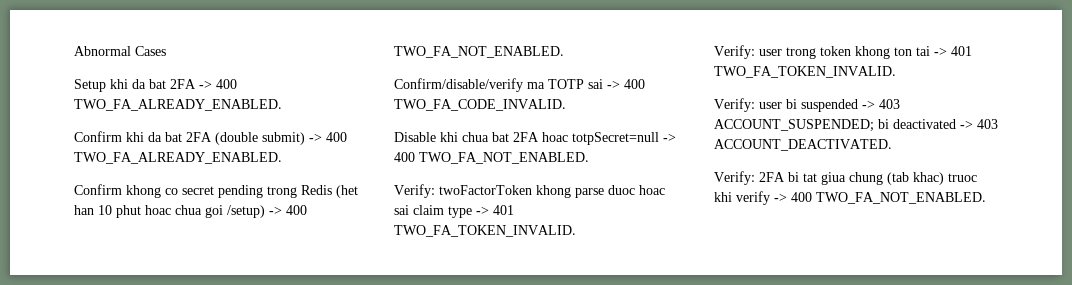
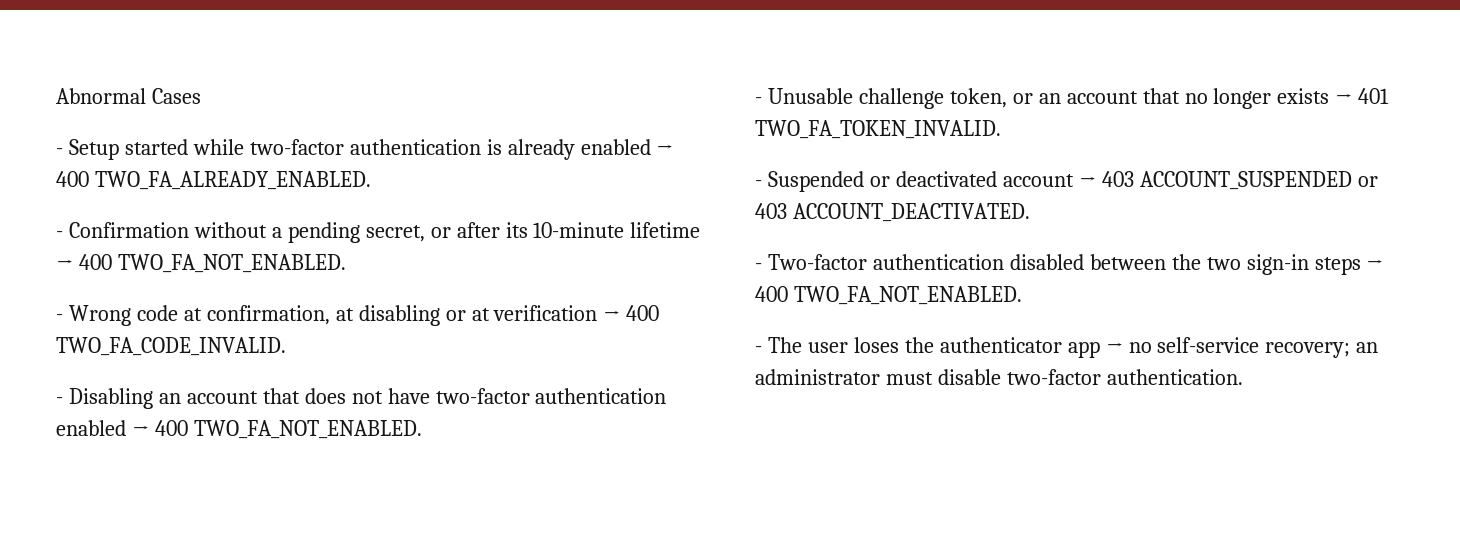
- Setup khi da bat 2FA -> 400 TWO_FA_ALREADY_ENABLED.
- Confirm khi da bat 2FA (double submit) -> 400 TWO_FA_ALREADY_ENABLED.
- Confirm khong co secret pending trong Redis (het han 10 phut hoac chua goi /setup) -> 400 TWO_FA_NOT_ENABLED.
- Confirm/disable/verify ma TOTP sai -> 400 TWO_FA_CODE_INVALID.
- Disable khi chua bat 2FA hoac totpSecret=null -> 400 TWO_FA_NOT_ENABLED.
- Verify: twoFactorToken khong parse duoc hoac sai claim type -> 401 TWO_FA_TOKEN_INVALID.
- Verify: user trong token khong ton tai -> 401 TWO_FA_TOKEN_INVALID.
- Verify: user bi suspended -> 403 ACCOUNT_SUSPENDED; bi deactivated -> 403 ACCOUNT_DEACTIVATED.
- Verify: 2FA bi tat giua chung (tab khac) truoc khi verify -> 400 TWO_FA_NOT_ENABLED.
+ - Setup started while two-factor authentication is already enabled → 400 TWO_FA_ALREADY_ENABLED.
+ - Confirmation without a pending secret, or after its 10-minute lifetime → 400 TWO_FA_NOT_ENABLED.
+ - Wrong code at confirmation, at disabling or at verification → 400 TWO_FA_CODE_INVALID.
+ - Disabling an account that does not have two-factor authentication enabled → 400 TWO_FA_NOT_ENABLED.
+ - Unusable challenge token, or an account that no longer exists → 401 TWO_FA_TOKEN_INVALID.
+ - Suspended or deactivated account → 403 ACCOUNT_SUSPENDED or 403 ACCOUNT_DEACTIVATED.
+ - Two-factor authentication disabled between the two sign-in steps → 400 TWO_FA_NOT_ENABLED.
+ - The user loses the authenticator app → no self-service recovery; an administrator must disable two-factor authentication.

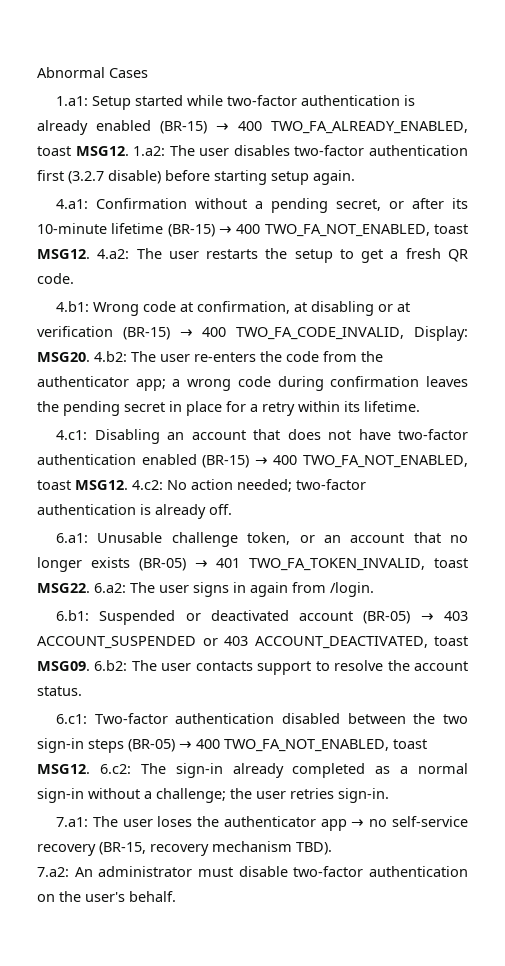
- - Setup started while two-factor authentication is already enabled → 400 TWO_FA_ALREADY_ENABLED.
- - Confirmation without a pending secret, or after its 10-minute lifetime → 400 TWO_FA_NOT_ENABLED.
- - Wrong code at confirmation, at disabling or at verification → 400 TWO_FA_CODE_INVALID.
- - Disabling an account that does not have two-factor authentication enabled → 400 TWO_FA_NOT_ENABLED.
- - Unusable challenge token, or an account that no longer exists → 401 TWO_FA_TOKEN_INVALID.
- - Suspended or deactivated account → 403 ACCOUNT_SUSPENDED or 403 ACCOUNT_DEACTIVATED.
- - Two-factor authentication disabled between the two sign-in steps → 400 TWO_FA_NOT_ENABLED.
- - The user loses the authenticator app → no self-service recovery; an administrator must disable two-factor authentication.
+ 1.a1: Setup started while two-factor authentication is already enabled (BR-15) → 400 TWO_FA_ALREADY_ENABLED, toast MSG12. 1.a2: The user disables two-factor authentication first (3.2.7 disable) before starting setup again.
+ 4.a1: Confirmation without a pending secret, or after its 10-minute lifetime (BR-15) → 400 TWO_FA_NOT_ENABLED, toast MSG12. 4.a2: The user restarts the setup to get a fresh QR code.
+ 4.b1: Wrong code at confirmation, at disabling or at verification (BR-15) → 400 TWO_FA_CODE_INVALID, Display: MSG20. 4.b2: The user re-enters the code from the authenticator app; a wrong code during confirmation leaves the pending secret in place for a retry within its lifetime.
+ 4.c1: Disabling an account that does not have two-factor authentication enabled (BR-15) → 400 TWO_FA_NOT_ENABLED, toast MSG12. 4.c2: No action needed; two-factor authentication is already off.
+ 6.a1: Unusable challenge token, or an account that no longer exists (BR-05) → 401 TWO_FA_TOKEN_INVALID, toast MSG22. 6.a2: The user signs in again from /login.
+ 6.b1: Suspended or deactivated account (BR-05) → 403 ACCOUNT_SUSPENDED or 403 ACCOUNT_DEACTIVATED, toast MSG09. 6.b2: The user contacts support to resolve the account status.
+ 6.c1: Two-factor authentication disabled between the two sign-in steps (BR-05) → 400 TWO_FA_NOT_ENABLED, toast MSG12. 6.c2: The sign-in already completed as a normal sign-in without a challenge; the user retries sign-in.
+ 7.a1: The user loses the authenticator app → no self-service recovery (BR-15, recovery mechanism TBD).
+ 7.a2: An administrator must disable two-factor authentication on the user's behalf.

